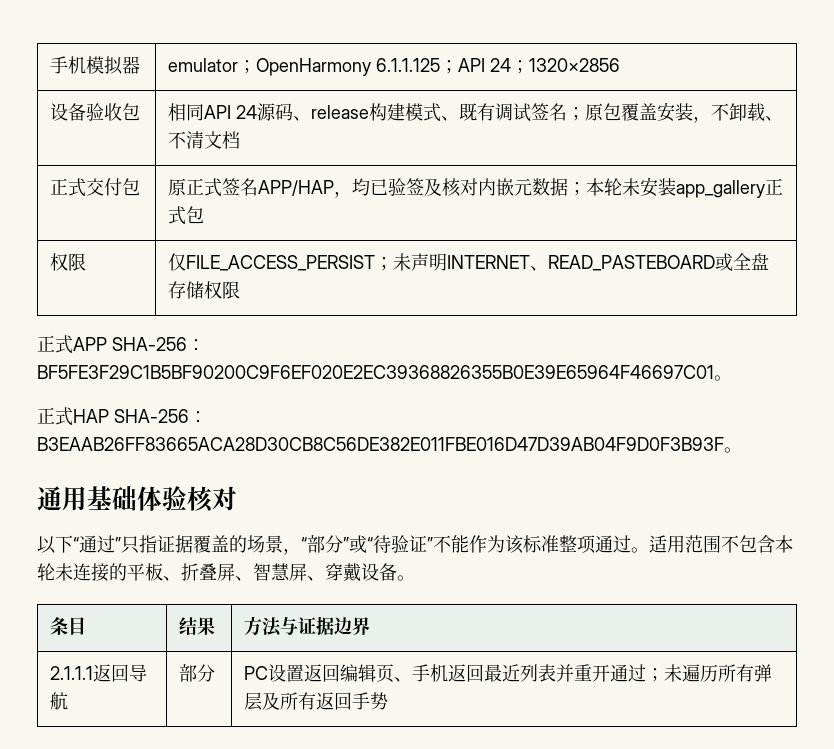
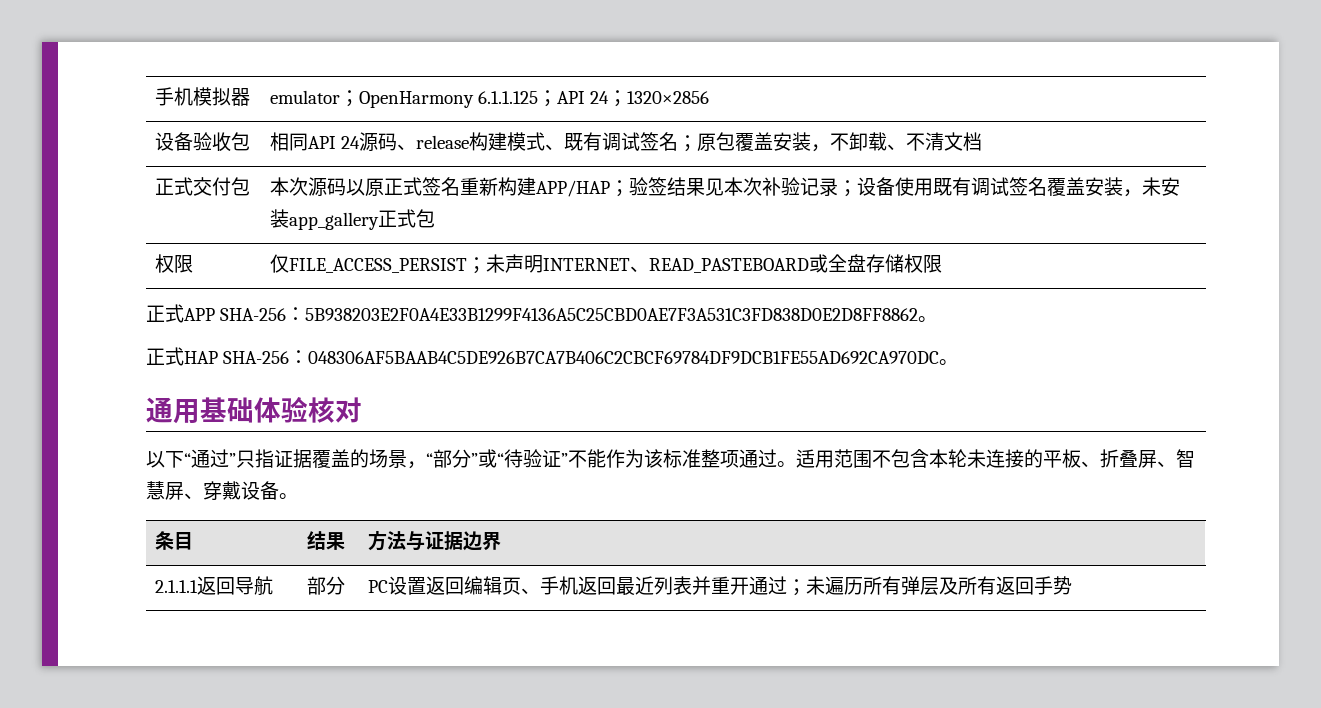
- 正式交付包 | 原正式签名APP/HAP，均已验签及核对内嵌元数据；本轮未安装app_gallery正式包
+ 正式交付包 | 本次源码以原正式签名重新构建APP/HAP；验签结果见本次补验记录；设备使用既有调试签名覆盖安装，未安装app_gallery正式包
- 正式APP SHA-256：BF5FE3F29C1B5BF90200C9F6EF020E2EC39368826355B0E39E65964F46697C01。
+ 正式APP SHA-256：5B938203E2F0A4E33B1299F4136A5C25CBD0AE7F3A531C3FD838D0E2D8FF8862。
- 正式HAP SHA-256：B3EAAB26FF83665ACA28D30CB8C56DE382E011FBE016D47D39AB04F9D0F3B93F。
+ 正式HAP SHA-256：048306AF5BAAB4C5DE926B7CA7B406C2CBCF69784DF9DCB1FE55AD692CA970DC。

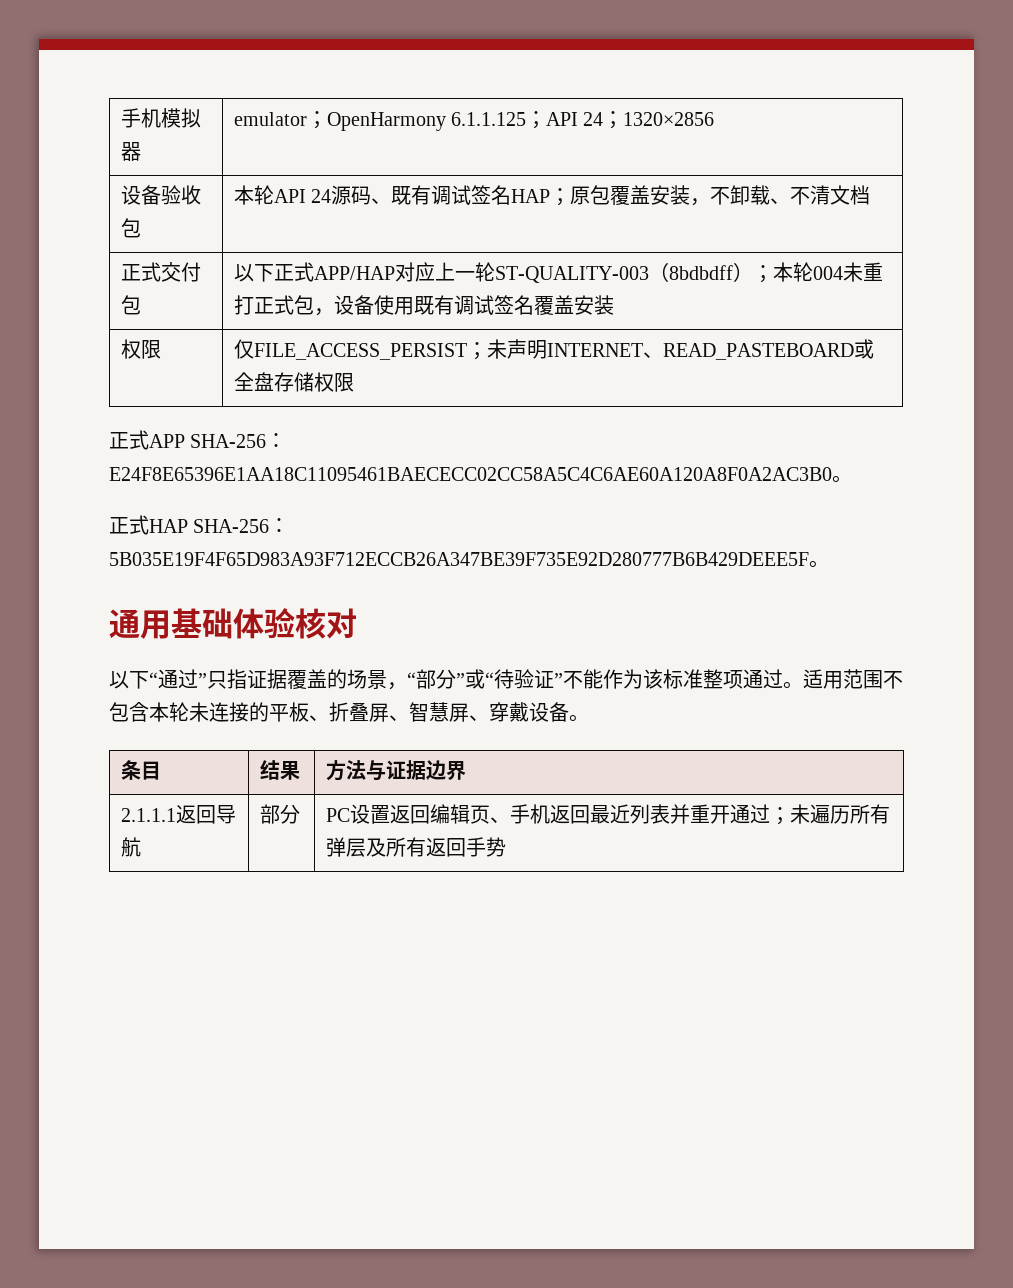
- 设备验收包 | 相同API 24源码、release构建模式、既有调试签名；原包覆盖安装，不卸载、不清文档
+ 设备验收包 | 本轮API 24源码、既有调试签名HAP；原包覆盖安装，不卸载、不清文档
- 正式交付包 | 本次源码以原正式签名重新构建APP/HAP；验签结果见本次补验记录；设备使用既有调试签名覆盖安装，未安装app_gallery正式包
+ 正式交付包 | 以下正式APP/HAP对应上一轮ST-QUALITY-003（8bdbdff）；本轮004未重打正式包，设备使用既有调试签名覆盖安装
- 正式APP SHA-256：5B938203E2F0A4E33B1299F4136A5C25CBD0AE7F3A531C3FD838D0E2D8FF8862。
+ 正式APP SHA-256：E24F8E65396E1AA18C11095461BAECECC02CC58A5C4C6AE60A120A8F0A2AC3B0。
- 正式HAP SHA-256：048306AF5BAAB4C5DE926B7CA7B406C2CBCF69784DF9DCB1FE55AD692CA970DC。
+ 正式HAP SHA-256：5B035E19F4F65D983A93F712ECCB26A347BE39F735E92D280777B6B429DEEE5F。

